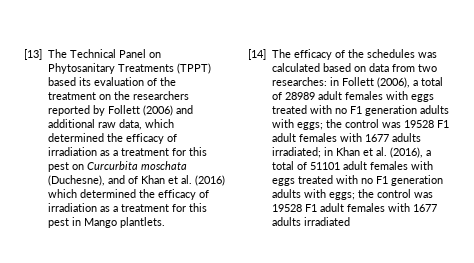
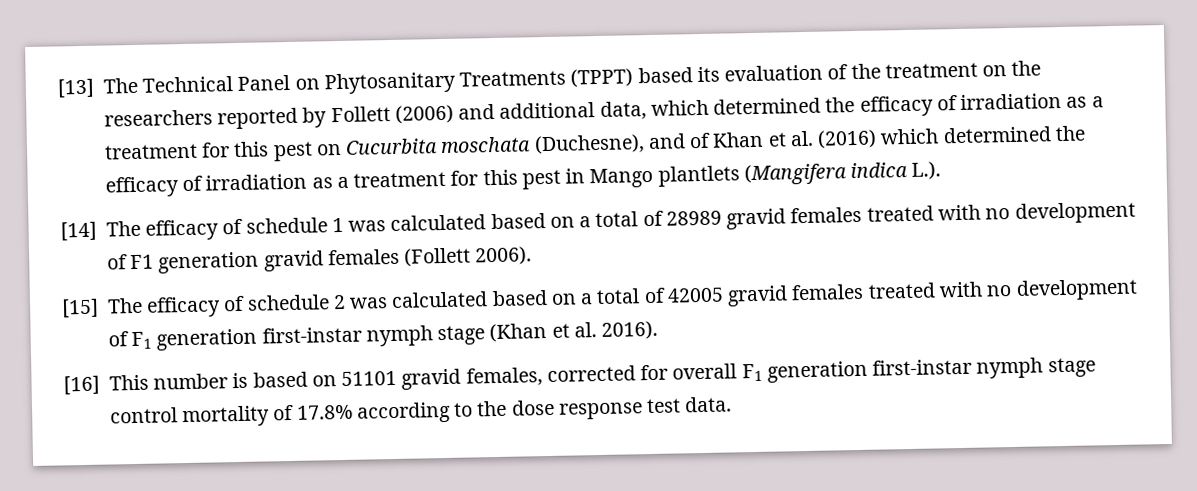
- [13] The Technical Panel on Phytosanitary Treatments (TPPT) based its evaluation of the treatment on the researchers reported by Follett (2006) and additional raw data, which determined the efficacy of irradiation as a treatment for this pest on Curcurbita moschata (Duchesne), and of Khan et al. (2016) which determined the efficacy of irradiation as a treatment for this pest in Mango plantlets.
+ [13] The Technical Panel on Phytosanitary Treatments (TPPT) based its evaluation of the treatment on the researchers reported by Follett (2006) and additional data, which determined the efficacy of irradiation as a treatment for this pest on Cucurbita moschata (Duchesne), and of Khan et al. (2016) which determined the efficacy of irradiation as a treatment for this pest in Mango plantlets (Mangifera indica L.).
- [14] The efficacy of the schedules was calculated based on data from two researches: in Follett (2006), a total of 28989 adult females with eggs treated with no F1 generation adults with eggs; the control was 19528 F1 adult females with 1677 adults irradiated; in Khan et al. (2016), a total of 51101 adult females with eggs treated with no F1 generation adults with eggs; the control was 19528 F1 adult females with 1677 adults irradiated
+ [14] The efficacy of schedule 1 was calculated based on a total of 28989 gravid females treated with no development of F1 generation gravid females (Follett 2006).
+ [15] The efficacy of schedule 2 was calculated based on a total of 42005 gravid females treated with no development of F1 generation first-instar nymph stage (Khan et al. 2016).
+ [16] This number is based on 51101 gravid females, corrected for overall F1 generation first-instar nymph stage control mortality of 17.8% according to the dose response test data.

